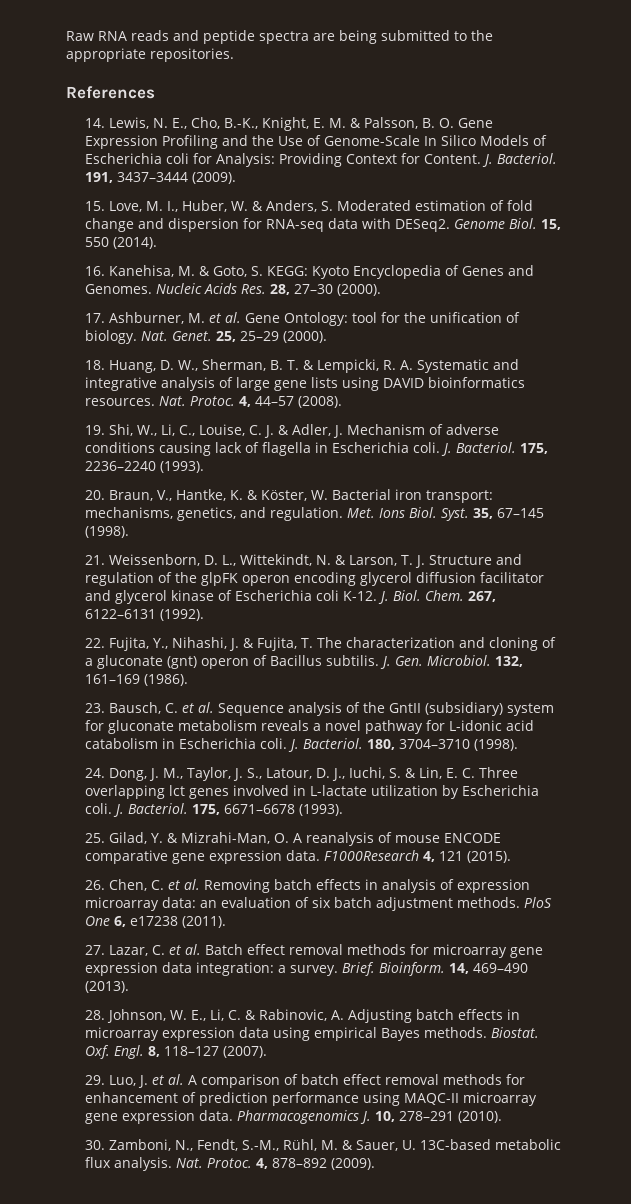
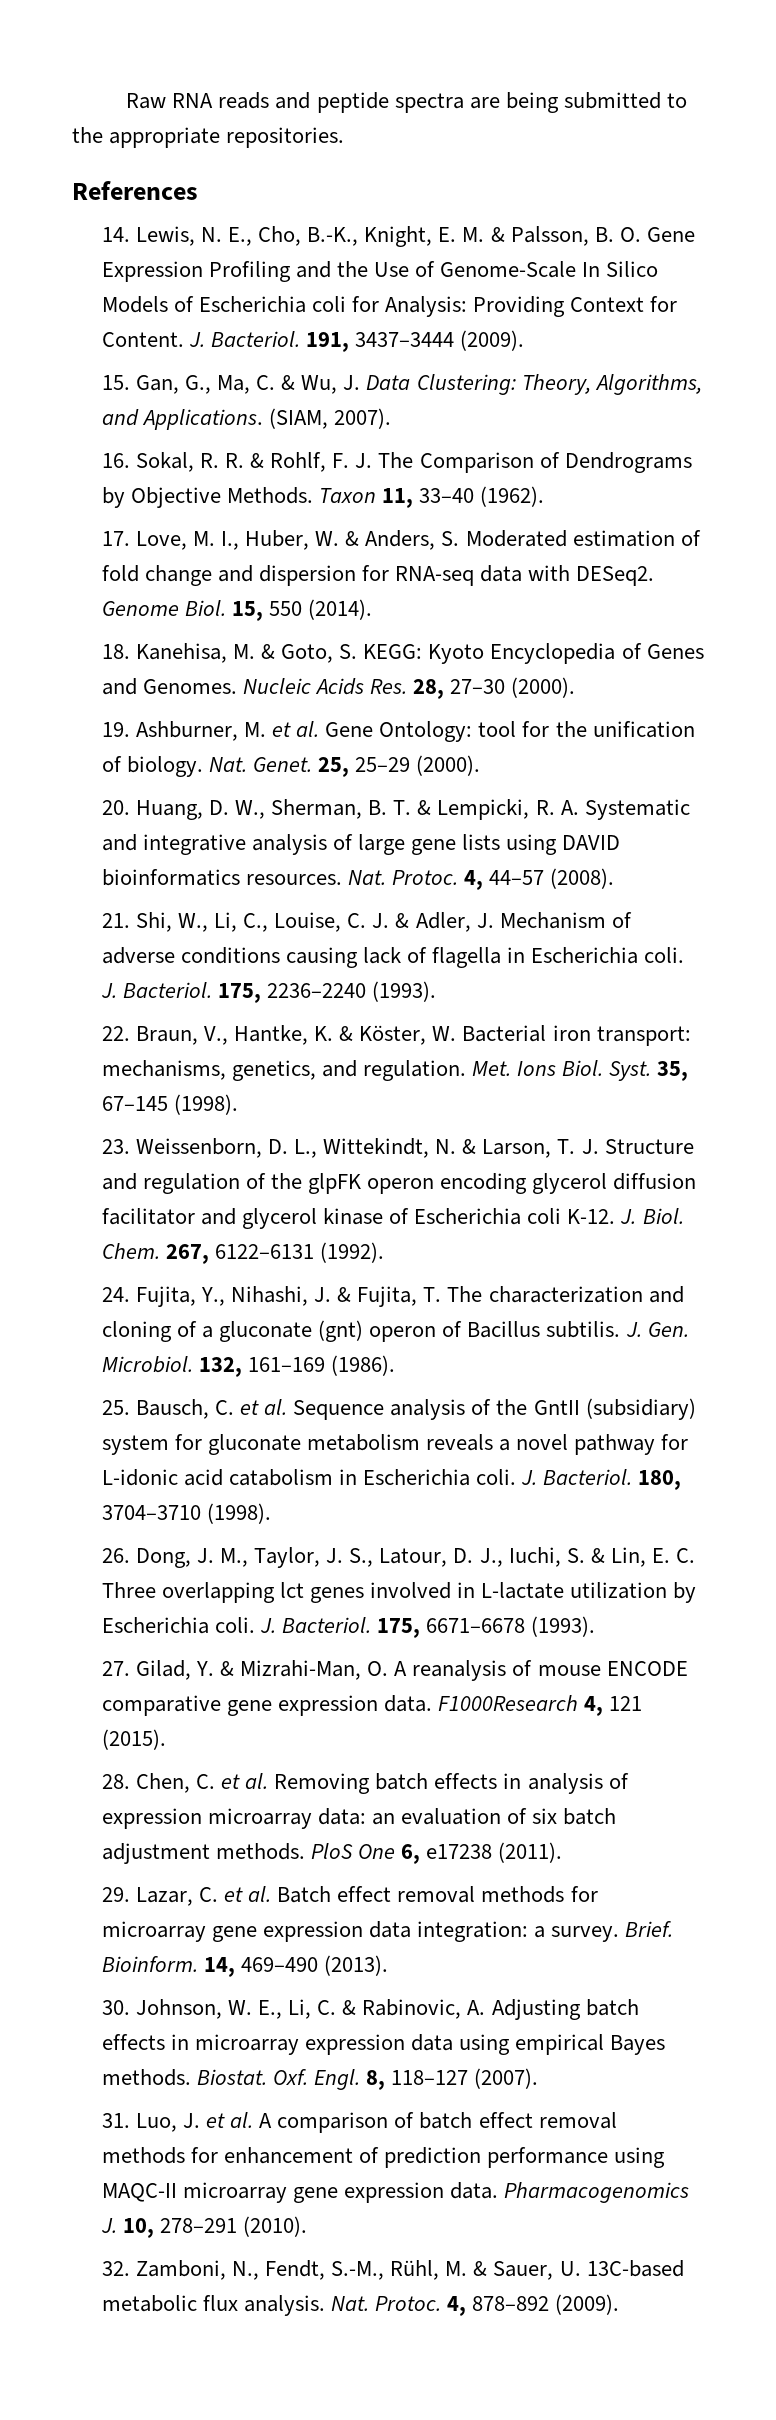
- 15. Love, M. I., Huber, W. & Anders, S. Moderated estimation of fold change and dispersion for RNA-seq data with DESeq2.
+ 15. Gan, G., Ma, C. & Wu, J. Data Clustering: Theory, Algorithms, and Applications. (SIAM, 2007).
+ 16. Sokal, R. R. & Rohlf, F. J. The Comparison of Dendrograms by Objective Methods. Taxon 11, 33–40 (1962).
+ 17. Love, M. I., Huber, W. & Anders, S. Moderated estimation of fold change and dispersion for RNA-seq data with DESeq2.
- 16. Kanehisa, M. & Goto, S. KEGG: Kyoto Encyclopedia of Genes and Genomes.
+ 18. Kanehisa, M. & Goto, S. KEGG: Kyoto Encyclopedia of Genes and Genomes.
- 17. Ashburner, M. et al. Gene Ontology: tool for the unification of biology.
+ 19. Ashburner, M. et al. Gene Ontology: tool for the unification of biology.
- 18. Huang, D. W., Sherman, B. T. & Lempicki, R. A. Systematic and integrative analysis of large gene lists using DAVID bioinformatics resources.
+ 20. Huang, D. W., Sherman, B. T. & Lempicki, R. A. Systematic and integrative analysis of large gene lists using DAVID bioinformatics resources.
- 19. Shi, W., Li, C., Louise, C. J. & Adler, J. Mechanism of adverse conditions causing lack of flagella in Escherichia coli.
+ 21. Shi, W., Li, C., Louise, C. J. & Adler, J. Mechanism of adverse conditions causing lack of flagella in Escherichia coli.
- 20. Braun, V., Hantke, K. & Köster, W. Bacterial iron transport: mechanisms, genetics, and regulation.
+ 22. Braun, V., Hantke, K. & Köster, W. Bacterial iron transport: mechanisms, genetics, and regulation.
- 21. Weissenborn, D. L., Wittekindt, N. & Larson, T. J. Structure and regulation of the glpFK operon encoding glycerol diffusion facilitator and glycerol kinase of Escherichia coli K-12.
+ 23. Weissenborn, D. L., Wittekindt, N. & Larson, T. J. Structure and regulation of the glpFK operon encoding glycerol diffusion facilitator and glycerol kinase of Escherichia coli K-12.
- 22. Fujita, Y., Nihashi, J. & Fujita, T. The characterization and cloning of a gluconate (gnt) operon of Bacillus subtilis.
+ 24. Fujita, Y., Nihashi, J. & Fujita, T. The characterization and cloning of a gluconate (gnt) operon of Bacillus subtilis.
- 23. Bausch, C. et al. Sequence analysis of the GntII (subsidiary) system for gluconate metabolism reveals a novel pathway for L-idonic acid catabolism in Escherichia coli.
+ 25. Bausch, C. et al. Sequence analysis of the GntII (subsidiary) system for gluconate metabolism reveals a novel pathway for L-idonic acid catabolism in Escherichia coli.
- 24. Dong, J. M., Taylor, J. S., Latour, D. J., Iuchi, S. & Lin, E. C. Three overlapping lct genes involved in L-lactate utilization by Escherichia coli.
+ 26. Dong, J. M., Taylor, J. S., Latour, D. J., Iuchi, S. & Lin, E. C. Three overlapping lct genes involved in L-lactate utilization by Escherichia coli.
- 25. Gilad, Y. & Mizrahi-Man, O. A reanalysis of mouse ENCODE comparative gene expression data.
+ 27. Gilad, Y. & Mizrahi-Man, O. A reanalysis of mouse ENCODE comparative gene expression data.
- 26. Chen, C. et al. Removing batch effects in analysis of expression microarray data: an evaluation of six batch adjustment methods.
+ 28. Chen, C. et al. Removing batch effects in analysis of expression microarray data: an evaluation of six batch adjustment methods.
- 27. Lazar, C. et al. Batch effect removal methods for microarray gene expression data integration: a survey.
+ 29. Lazar, C. et al. Batch effect removal methods for microarray gene expression data integration: a survey.
- 28. Johnson, W. E., Li, C. & Rabinovic, A. Adjusting batch effects in microarray expression data using empirical Bayes methods.
+ 30. Johnson, W. E., Li, C. & Rabinovic, A. Adjusting batch effects in microarray expression data using empirical Bayes methods.
- 29. Luo, J. et al. A comparison of batch effect removal methods for enhancement of prediction performance using MAQC-II microarray gene expression data.
+ 31. Luo, J. et al. A comparison of batch effect removal methods for enhancement of prediction performance using MAQC-II microarray gene expression data.
- 30. Zamboni, N., Fendt, S.-M., Rühl, M. & Sauer, U. 13C-based metabolic flux analysis.
+ 32. Zamboni, N., Fendt, S.-M., Rühl, M. & Sauer, U. 13C-based metabolic flux analysis.

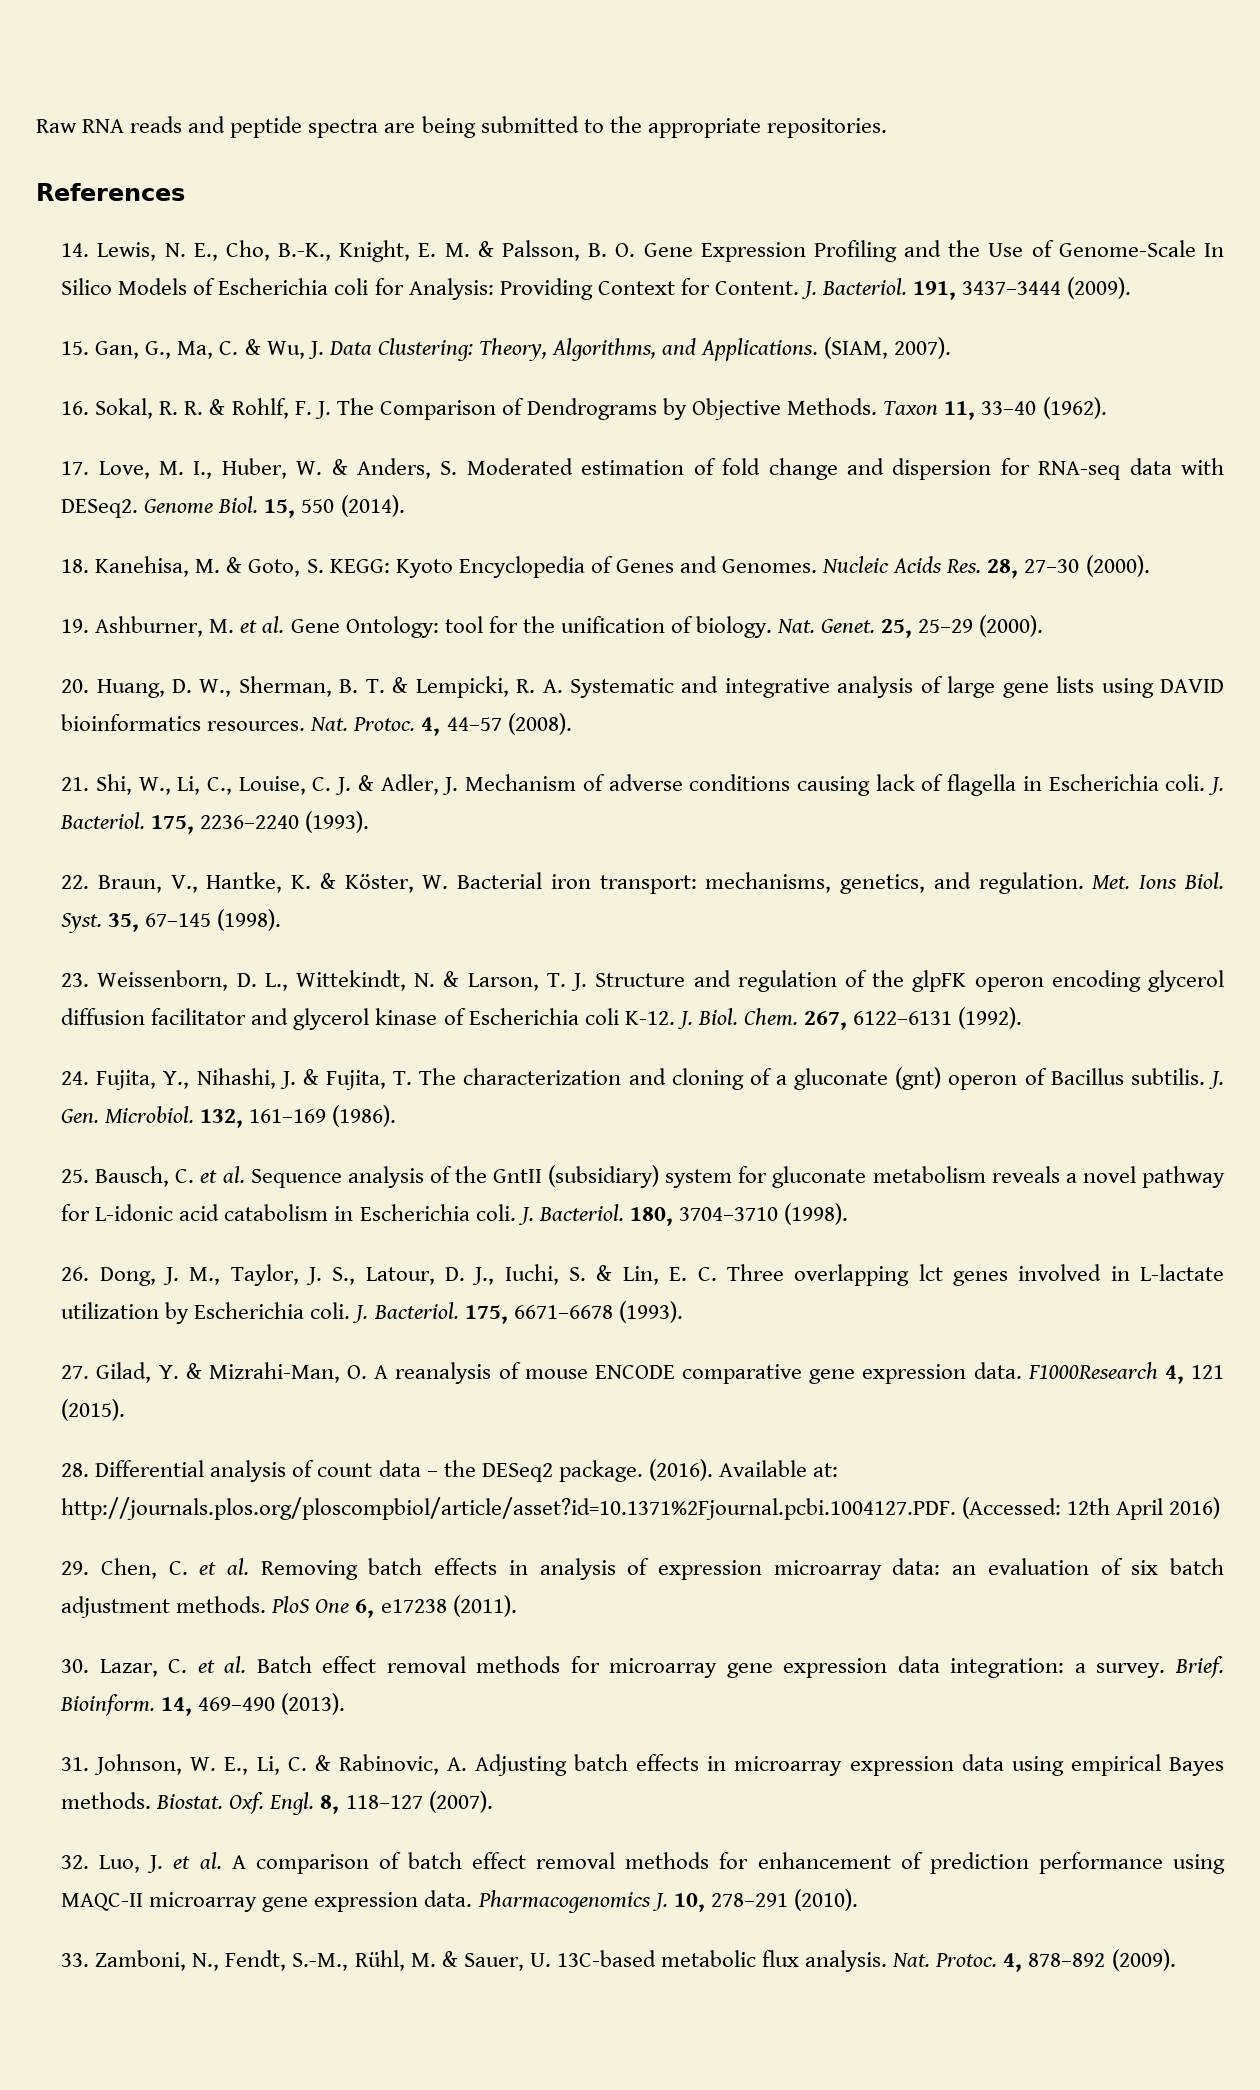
- 28. Chen, C. et al. Removing batch effects in analysis of expression microarray data: an evaluation of six batch adjustment methods.
+ 28. Differential analysis of count data – the DESeq2 package. (2016). Available at: http://journals.plos.org/ploscompbiol/article/asset?id=10.1371%2Fjournal.pcbi.1004127.PDF. (Accessed: 12th April 2016)
+ 29. Chen, C. et al. Removing batch effects in analysis of expression microarray data: an evaluation of six batch adjustment methods.
- 29. Lazar, C. et al. Batch effect removal methods for microarray gene expression data integration: a survey.
+ 30. Lazar, C. et al. Batch effect removal methods for microarray gene expression data integration: a survey.
- 30. Johnson, W. E., Li, C. & Rabinovic, A. Adjusting batch effects in microarray expression data using empirical Bayes methods.
+ 31. Johnson, W. E., Li, C. & Rabinovic, A. Adjusting batch effects in microarray expression data using empirical Bayes methods.
- 31. Luo, J. et al. A comparison of batch effect removal methods for enhancement of prediction performance using MAQC-II microarray gene expression data.
+ 32. Luo, J. et al. A comparison of batch effect removal methods for enhancement of prediction performance using MAQC-II microarray gene expression data.
- 32. Zamboni, N., Fendt, S.-M., Rühl, M. & Sauer, U. 13C-based metabolic flux analysis.
+ 33. Zamboni, N., Fendt, S.-M., Rühl, M. & Sauer, U. 13C-based metabolic flux analysis.

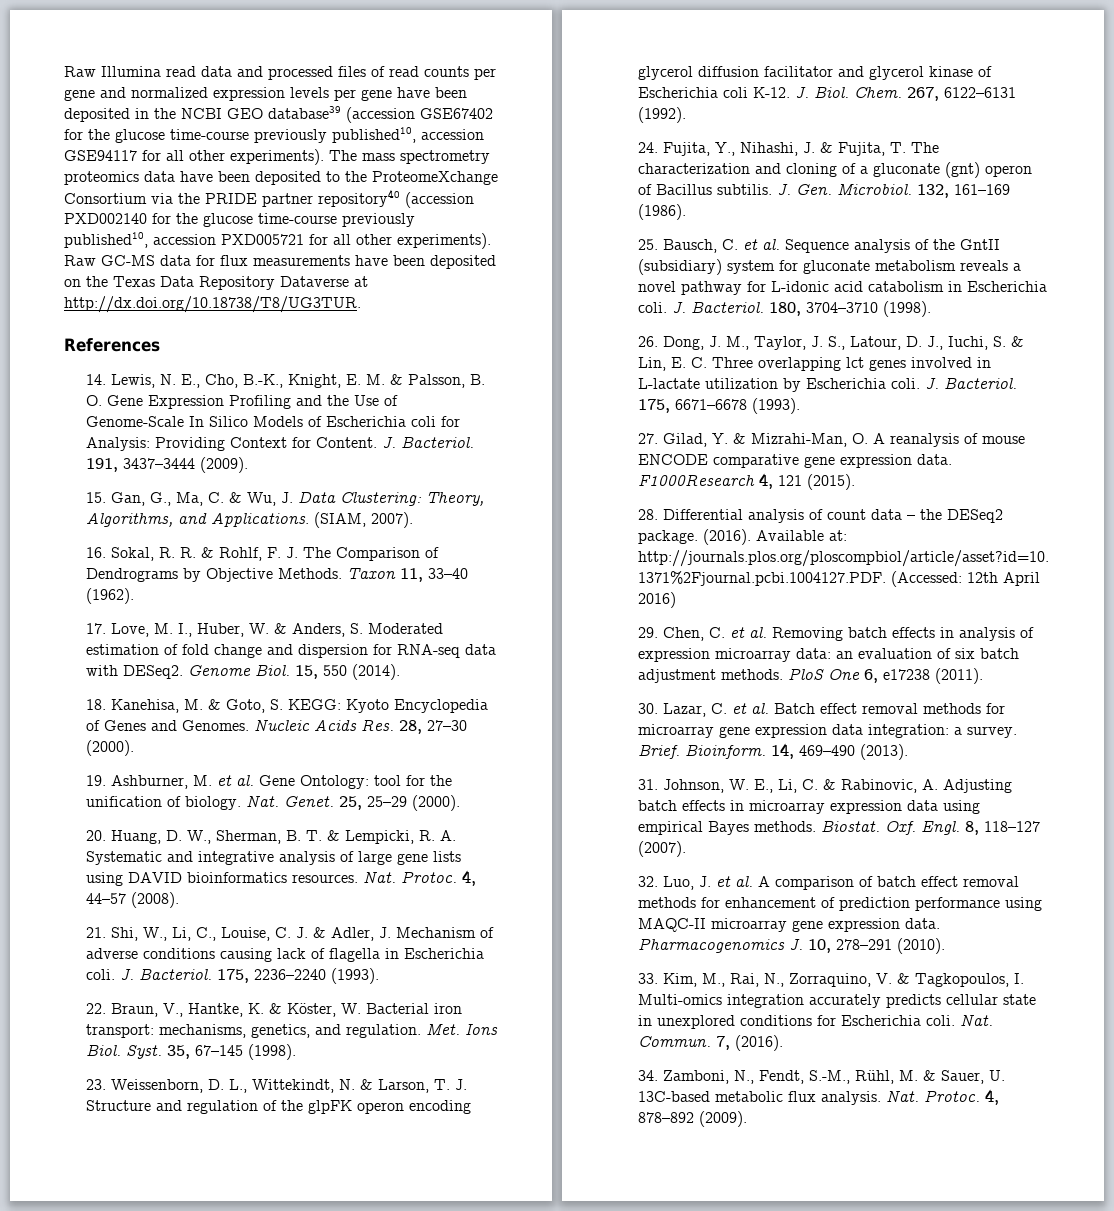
- Raw RNA reads and peptide spectra are being submitted to the appropriate repositories.
+ Raw Illumina read data and processed files of read counts per gene and normalized expression levels per gene have been deposited in the NCBI GEO database39 (accession GSE67402 for the glucose time-course previously published10, accession GSE94117 for all other experiments). The mass spectrometry proteomics data have been deposited to the ProteomeXchange Consortium via the PRIDE partner repository40 (accession PXD002140 for the glucose time-course previously published10, accession PXD005721 for all other experiments). Raw GC-MS data for flux measurements have been deposited on the Texas Data Repository Dataverse at http://dx.doi.org/10.18738/T8/UG3TUR.
- 33. Zamboni, N., Fendt, S.-M., Rühl, M. & Sauer, U. 13C-based metabolic flux analysis.
+ 33. Kim, M., Rai, N., Zorraquino, V. & Tagkopoulos, I. Multi-omics integration accurately predicts cellular state in unexplored conditions for Escherichia coli. Nat. Commun. 7, (2016).
+ 34. Zamboni, N., Fendt, S.-M., Rühl, M. & Sauer, U. 13C-based metabolic flux analysis.

